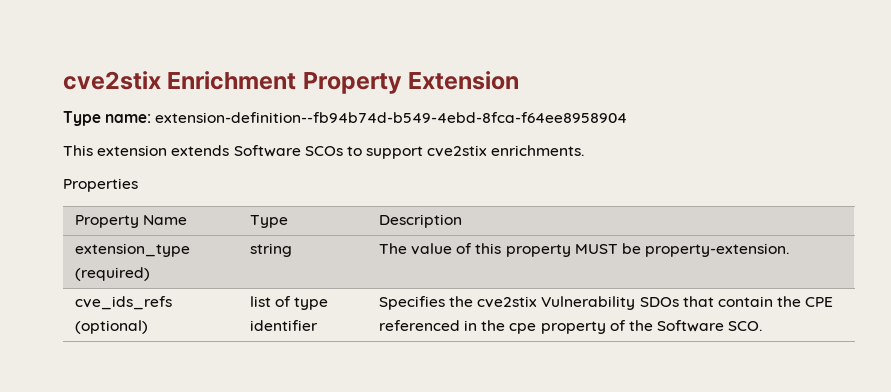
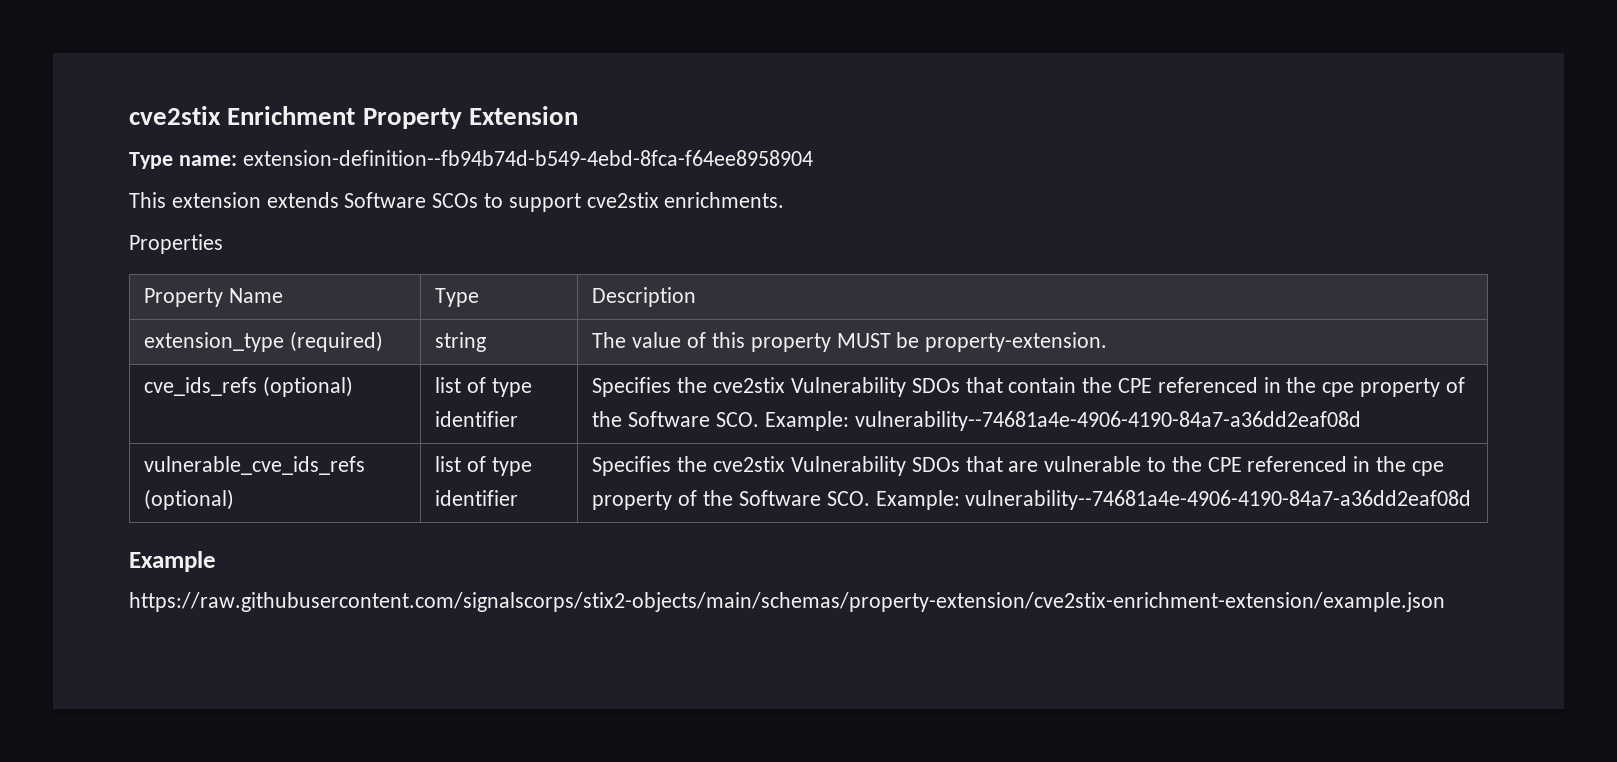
- cve_ids_refs (optional) | list of type identifier | Specifies the cve2stix Vulnerability SDOs that contain the CPE referenced in the cpe property of the Software SCO.
+ cve_ids_refs (optional) | list of type identifier | Specifies the cve2stix Vulnerability SDOs that contain the CPE referenced in the cpe property of the Software SCO. Example: vulnerability--74681a4e-4906-4190-84a7-a36dd2eaf08d
+ vulnerable_cve_ids_refs (optional) | list of type identifier | Specifies the cve2stix Vulnerability SDOs that are vulnerable to the CPE referenced in the cpe property of the Software SCO. Example: vulnerability--74681a4e-4906-4190-84a7-a36dd2eaf08d
+ Example
+ https://raw.githubusercontent.com/signalscorps/stix2-objects/main/schemas/property-extension/cve2stix-enrichment-extension/example.json

